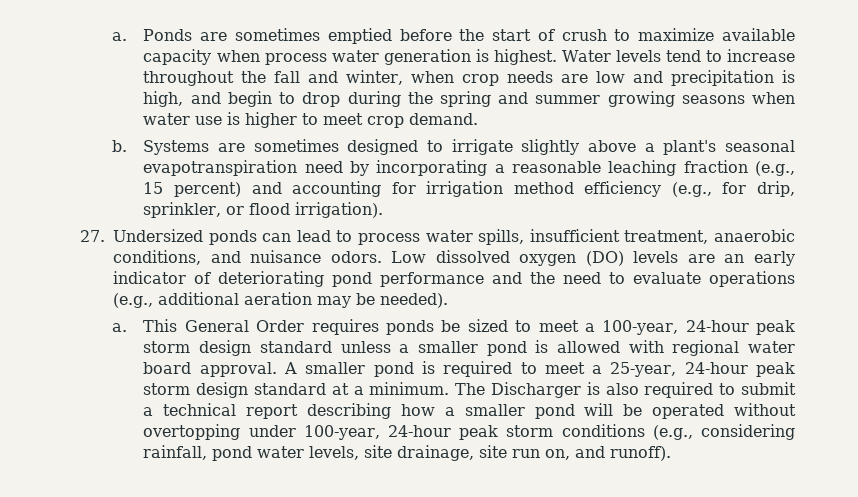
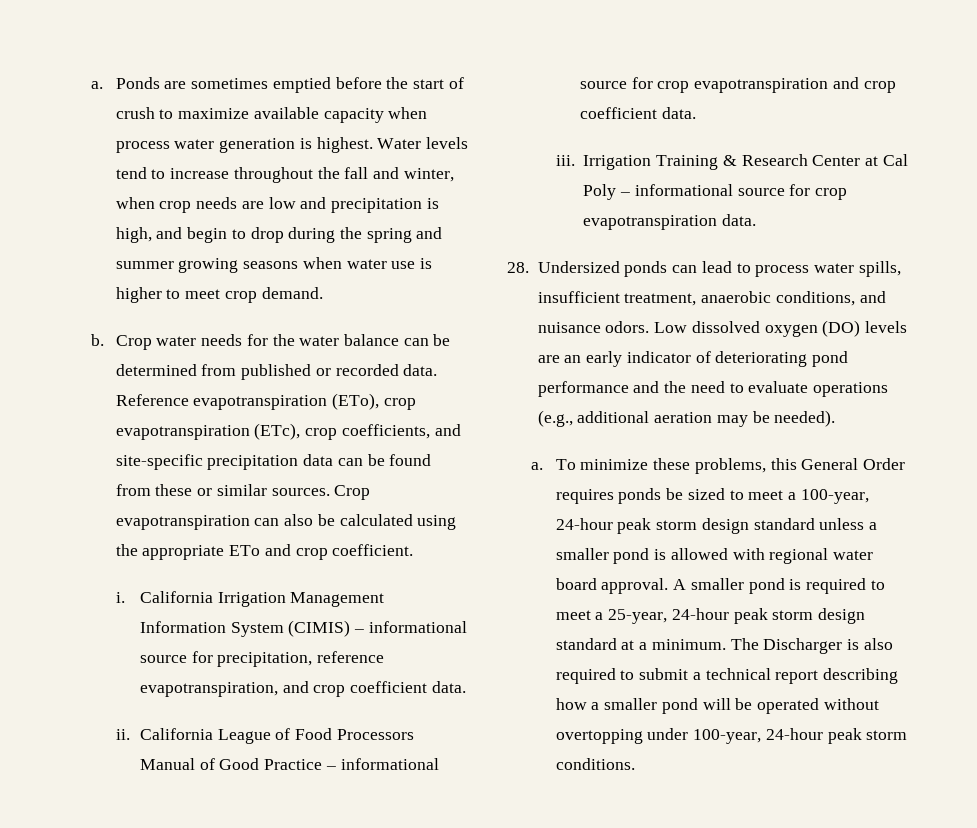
- Systems are sometimes designed to irrigate slightly above a plant's seasonal evapotranspiration need by incorporating a reasonable leaching fraction (e.g., 15 percent) and accounting for irrigation method efficiency (e.g., for drip, sprinkler, or flood irrigation).
- 27. Undersized ponds can lead to process water spills, insufficient treatment, anaerobic conditions, and nuisance odors.
+ Crop water needs for the water balance can be determined from published or recorded data. Reference evapotranspiration (ETo), crop evapotranspiration (ETc), crop coefficients, and site-specific precipitation data can be found from these or similar sources. Crop evapotranspiration can also be calculated using the appropriate ETo and crop coefficient.
+ i. California Irrigation Management Information System (CIMIS) – informational source for precipitation, reference evapotranspiration, and crop coefficient data.
+ ii. California League of Food Processors Manual of Good Practice – informational source for crop evapotranspiration and crop coefficient data.
+ iii. Irrigation Training & Research Center at Cal Poly – informational source for crop evapotranspiration data.
+ 28. Undersized ponds can lead to process water spills, insufficient treatment, anaerobic conditions, and nuisance odors.
- This General Order requires ponds be sized to meet a 100-year, 24-hour peak storm design standard unless a smaller pond is allowed with regional water board approval.
+ To minimize these problems, this General Order requires ponds be sized to meet a 100-year, 24-hour peak storm design standard unless a smaller pond is allowed with regional water board approval.
- The Discharger is also required to submit a technical report describing how a smaller pond will be operated without overtopping under 100-year, 24-hour peak storm conditions (e.g., considering rainfall, pond water levels, site drainage, site run on, and runoff).
+ The Discharger is also required to submit a technical report describing how a smaller pond will be operated without overtopping under 100-year, 24-hour peak storm conditions.

